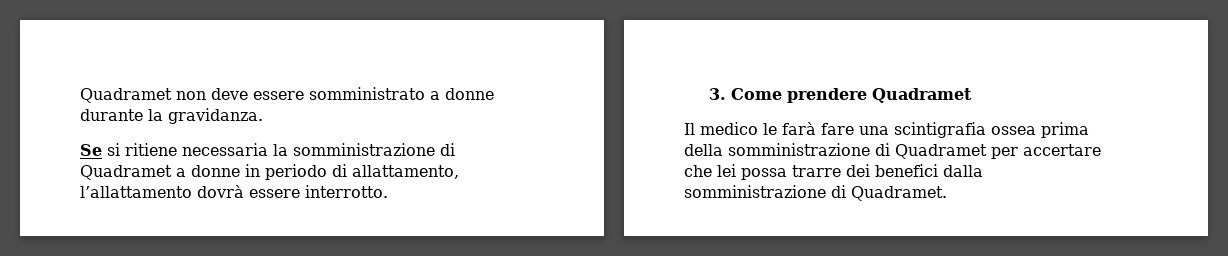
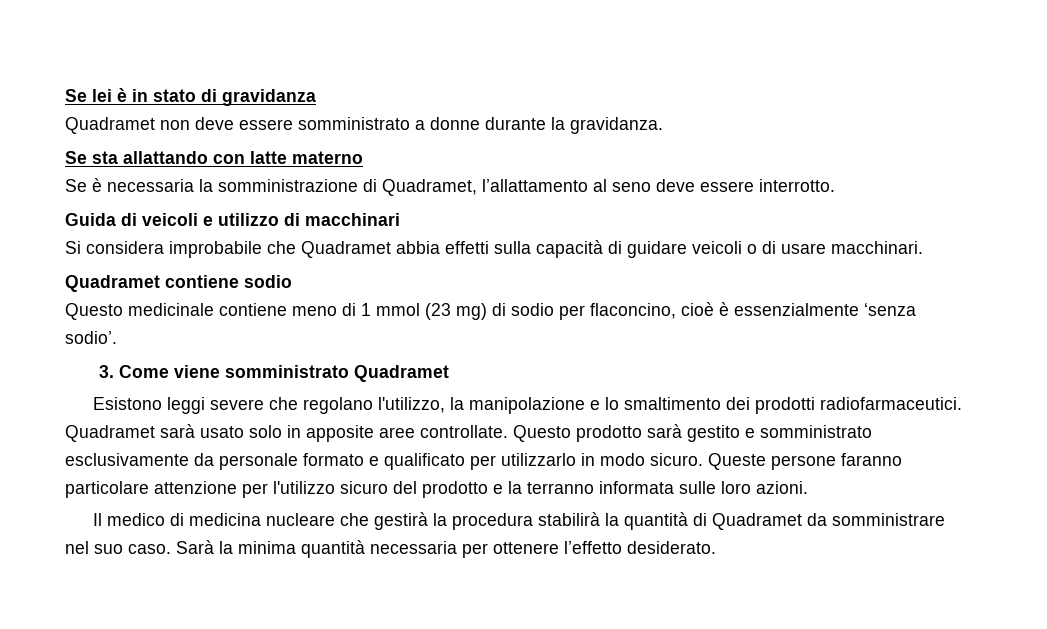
+ Se lei è in stato di gravidanza
- Se si ritiene necessaria la somministrazione di Quadramet a donne in periodo di allattamento, l’allattamento dovrà essere interrotto.
+ Se sta allattando con latte materno
+ Se è necessaria la somministrazione di Quadramet, l’allattamento al seno deve essere interrotto.
+ Guida di veicoli e utilizzo di macchinari
+ Si considera improbabile che Quadramet abbia effetti sulla capacità di guidare veicoli o di usare macchinari.
+ Quadramet contiene sodio
+ Questo medicinale contiene meno di 1 mmol (23 mg) di sodio per flaconcino, cioè è essenzialmente ‘senza sodio’.
- 3. Come prendere Quadramet
+ 3. Come viene somministrato Quadramet
- Il medico le farà fare una scintigrafia ossea prima della somministrazione di Quadramet per accertare che lei possa trarre dei benefici dalla somministrazione di Quadramet.
+ Esistono leggi severe che regolano l'utilizzo, la manipolazione e lo smaltimento dei prodotti radiofarmaceutici. Quadramet sarà usato solo in apposite aree controllate. Questo prodotto sarà gestito e somministrato esclusivamente da personale formato e qualificato per utilizzarlo in modo sicuro. Queste persone faranno particolare attenzione per l'utilizzo sicuro del prodotto e la terranno informata sulle loro azioni.
+ Il medico di medicina nucleare che gestirà la procedura stabilirà la quantità di Quadramet da somministrare nel suo caso. Sarà la minima quantità necessaria per ottenere l’effetto desiderato.

